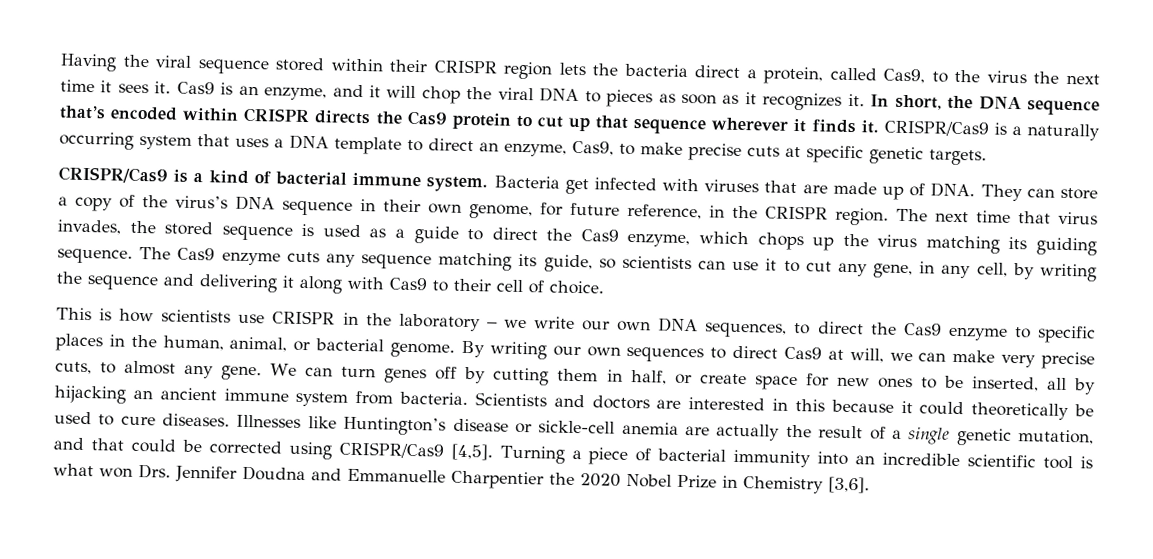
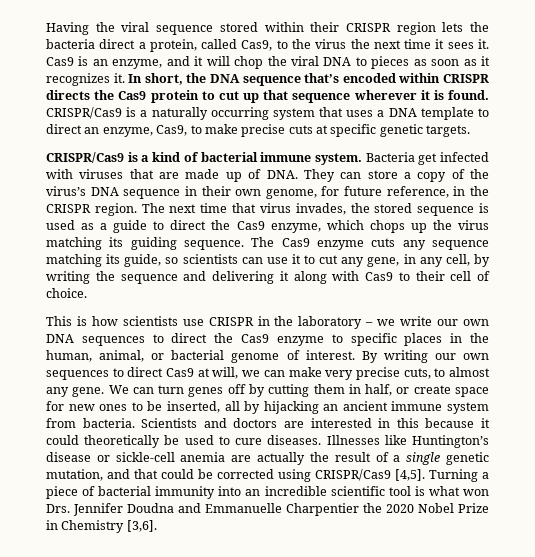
- In short, the DNA sequence that’s encoded within CRISPR directs the Cas9 protein to cut up that sequence wherever it finds it.
+ In short, the DNA sequence that’s encoded within CRISPR directs the Cas9 protein to cut up that sequence wherever it is found.
- This is how scientists use CRISPR in the laboratory – we write our own DNA sequences, to direct the Cas9 enzyme to specific places in the human, animal, or bacterial genome.
+ This is how scientists use CRISPR in the laboratory – we write our own DNA sequences to direct the Cas9 enzyme to specific places in the human, animal, or bacterial genome of interest.

